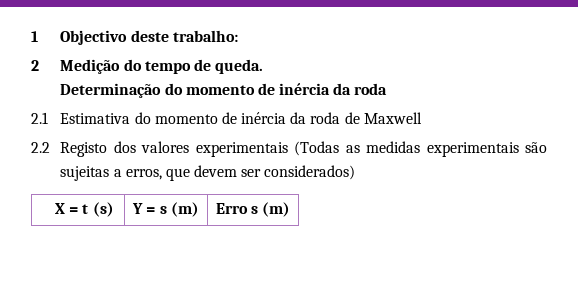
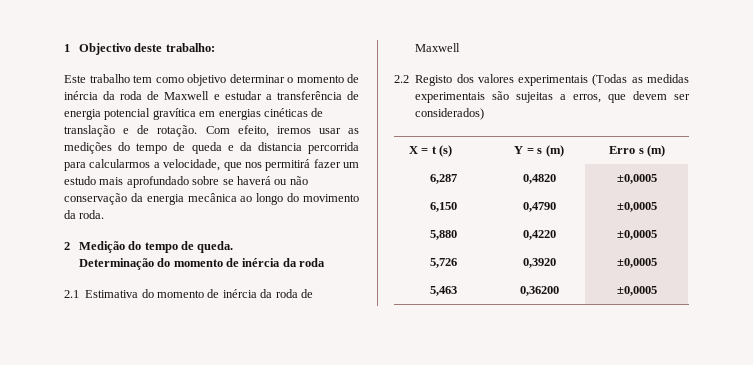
+ Este trabalho tem como objetivo determinar o momento de inércia da roda de Maxwell e estudar a transferência de energia potencial gravítica em energias cinéticas de translação e de rotação. Com efeito, iremos usar as medições do tempo de queda e da distancia percorrida para calcularmos a velocidade, que nos permitirá fazer um estudo mais aprofundado sobre se haverá ou não conservação da energia mecânica ao longo do movimento da roda.
+ 6,287 | 0,4820 | ±0,0005
+ 6,150 | 0,4790 | ±0,0005
+ 5,880 | 0,4220 | ±0,0005
+ 5,726 | 0,3920 | ±0,0005
+ 5,463 | 0,36200 | ±0,0005

